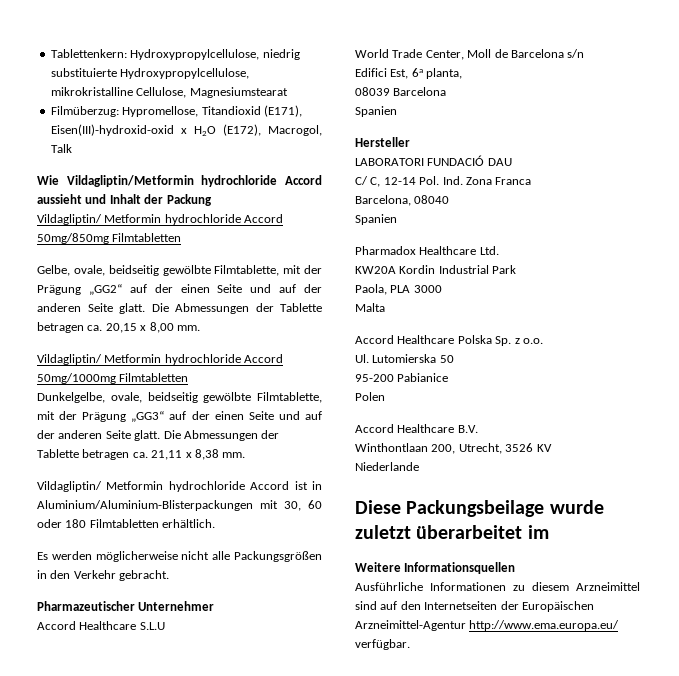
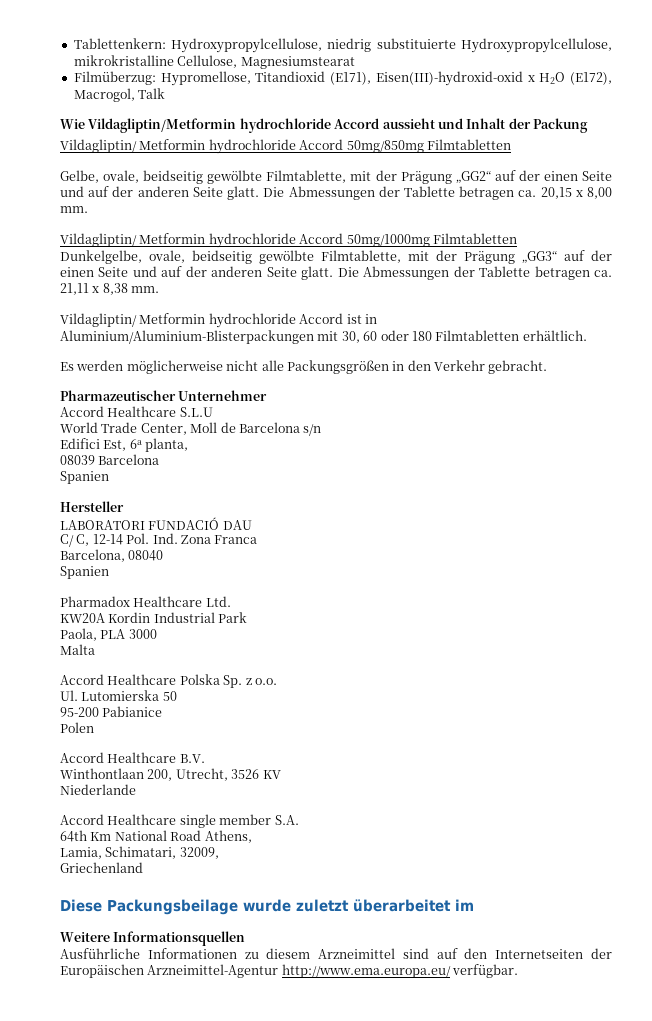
+ Accord Healthcare single member S.A.
+ 64th Km National Road Athens,
+ Lamia, Schimatari, 32009,
+ Griechenland

